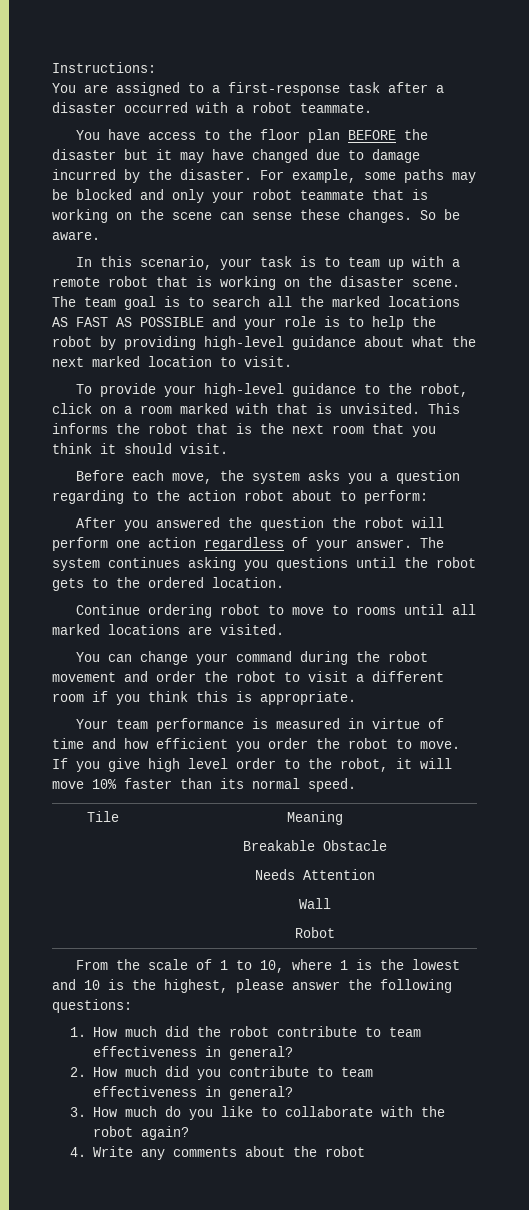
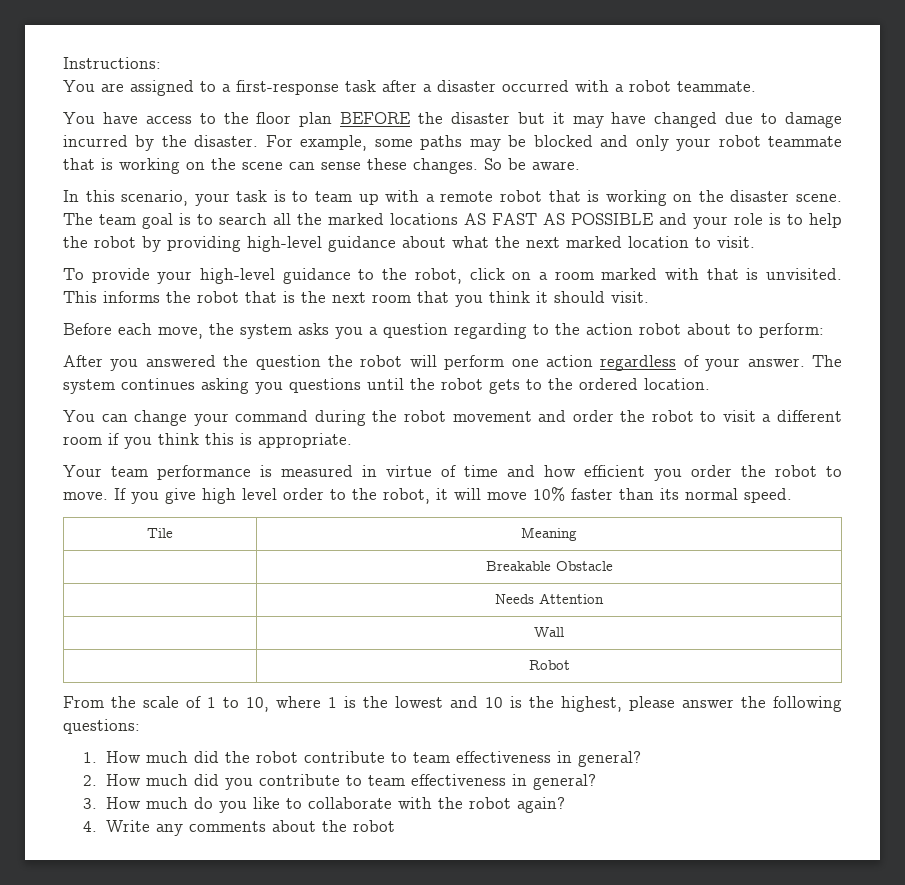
- Continue ordering robot to move to rooms until all marked locations are visited.

